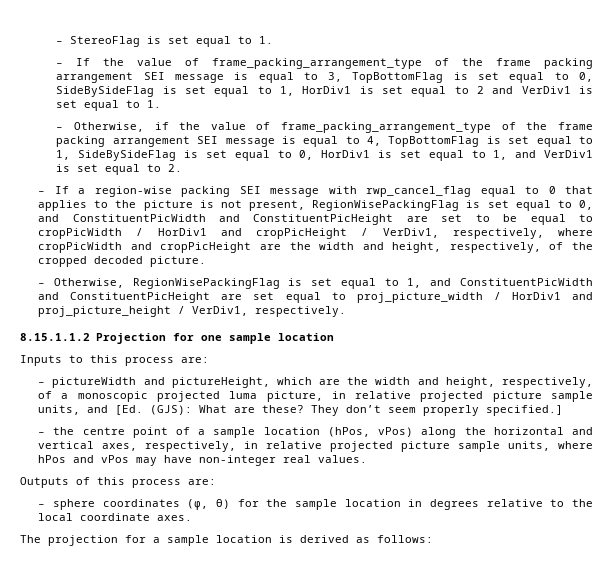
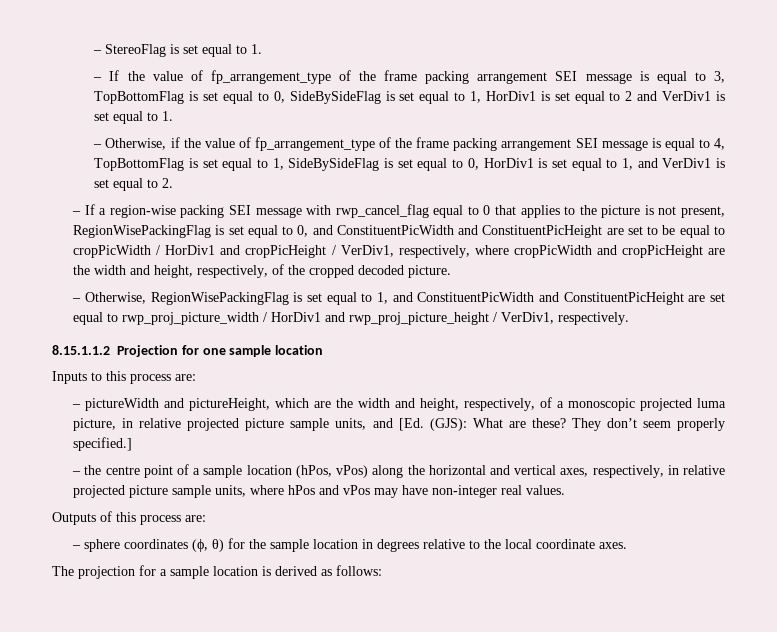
- – If the value of frame_packing_arrangement_type of the frame packing arrangement SEI message is equal to 3, TopBottomFlag is set equal to 0, SideBySideFlag is set equal to 1, HorDiv1 is set equal to 2 and VerDiv1 is set equal to 1.
+ – If the value of fp_arrangement_type of the frame packing arrangement SEI message is equal to 3, TopBottomFlag is set equal to 0, SideBySideFlag is set equal to 1, HorDiv1 is set equal to 2 and VerDiv1 is set equal to 1.
- – Otherwise, if the value of frame_packing_arrangement_type of the frame packing arrangement SEI message is equal to 4, TopBottomFlag is set equal to 1, SideBySideFlag is set equal to 0, HorDiv1 is set equal to 1, and VerDiv1 is set equal to 2.
+ – Otherwise, if the value of fp_arrangement_type of the frame packing arrangement SEI message is equal to 4, TopBottomFlag is set equal to 1, SideBySideFlag is set equal to 0, HorDiv1 is set equal to 1, and VerDiv1 is set equal to 2.
- – Otherwise, RegionWisePackingFlag is set equal to 1, and ConstituentPicWidth and ConstituentPicHeight are set equal to proj_picture_width / HorDiv1 and proj_picture_height / VerDiv1, respectively.
+ – Otherwise, RegionWisePackingFlag is set equal to 1, and ConstituentPicWidth and ConstituentPicHeight are set equal to rwp_proj_picture_width / HorDiv1 and rwp_proj_picture_height / VerDiv1, respectively.

